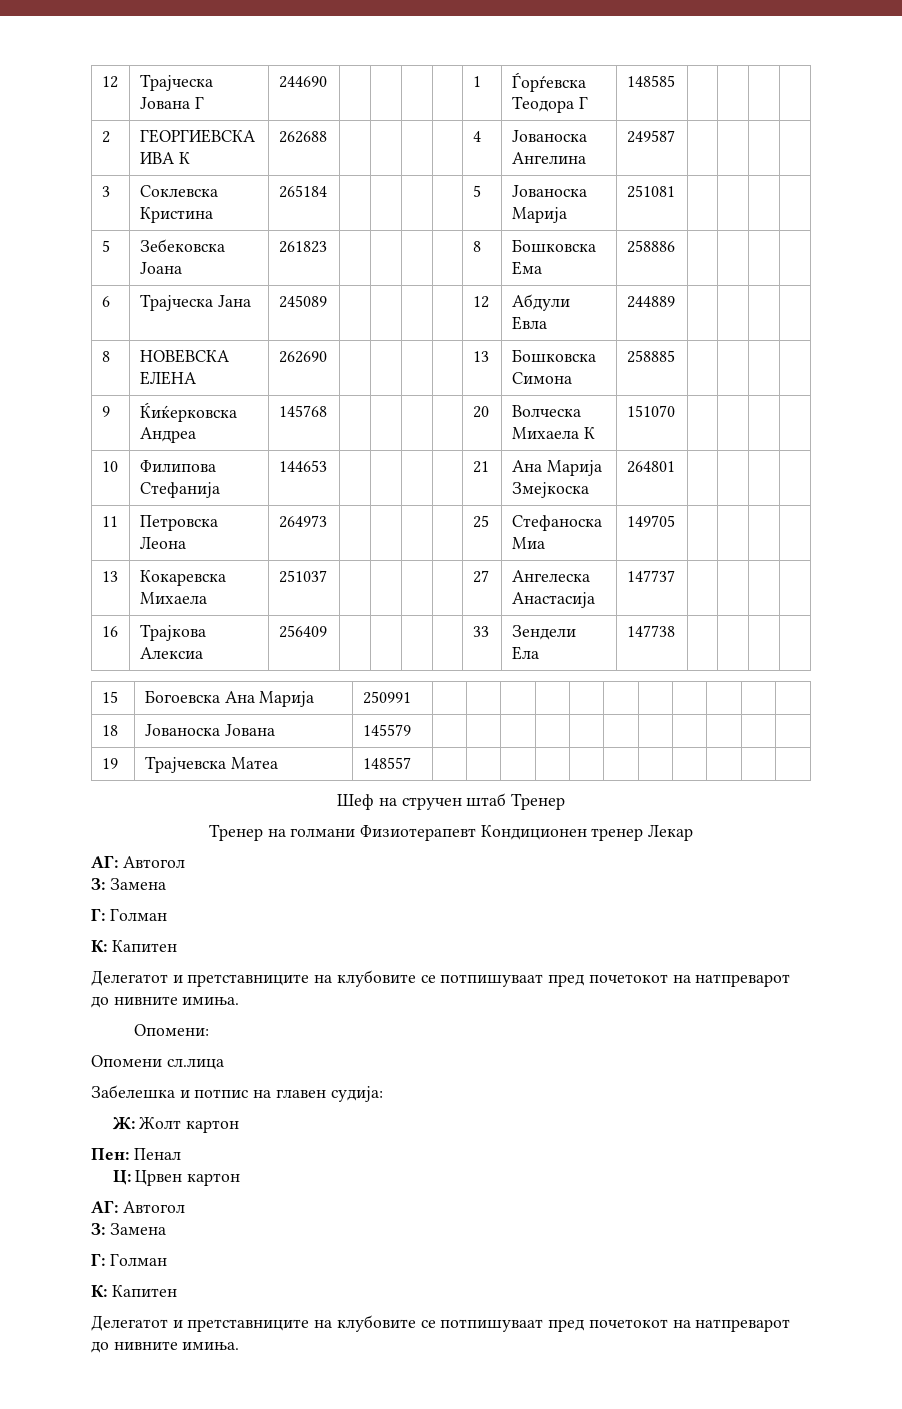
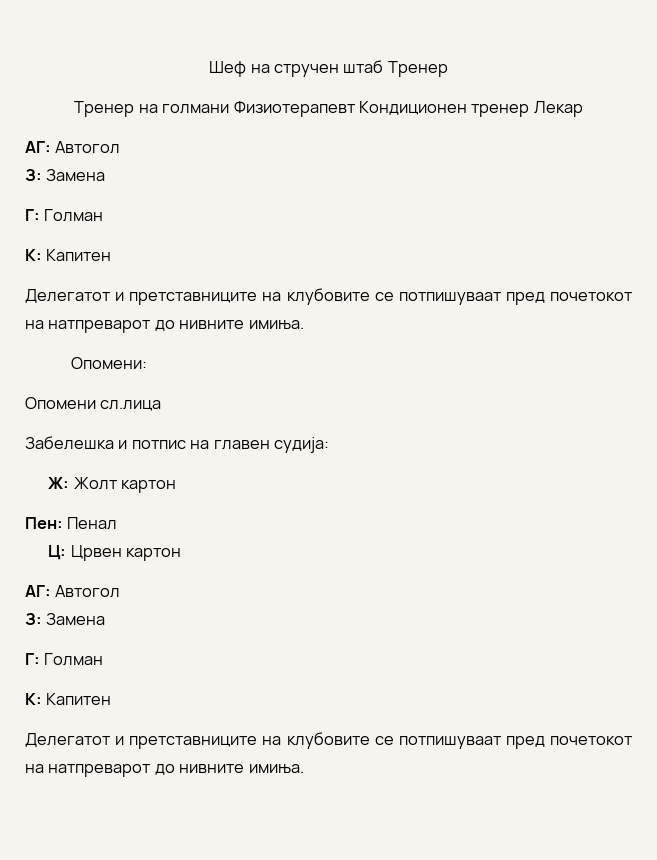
- 12 | Трајческа Јована Г | 244690 | | | | | 1 | Ѓорѓевска Теодора Г | 148585 | | | |
- 2 | ГЕОРГИЕВСКА ИВА К | 262688 | | | | | 4 | Јованоска Ангелина | 249587 | | | |
- 3 | Соклевска Кристина | 265184 | | | | | 5 | Јованоска Марија | 251081 | | | |
- 5 | Зебековска Јоана | 261823 | | | | | 8 | Бошковска Ема | 258886 | | | |
- 6 | Трајческа Јана | 245089 | | | | | 12 | Абдули Евла | 244889 | | | |
- 8 | НОВЕВСКА ЕЛЕНА | 262690 | | | | | 13 | Бошковска Симона | 258885 | | | |
- 9 | Ќиќерковска Андреа | 145768 | | | | | 20 | Волческа Михаела К | 151070 | | | |
- 10 | Филипова Стефанија | 144653 | | | | | 21 | Ана Марија Змејкоска | 264801 | | | |
- 11 | Петровска Леона | 264973 | | | | | 25 | Стефаноска Миа | 149705 | | | |
- 13 | Кокаревска Михаела | 251037 | | | | | 27 | Ангелеска Анастасија | 147737 | | | |
- 16 | Трајкова Алексиа | 256409 | | | | | 33 | Зендели Ела | 147738 | | | |
- 15 | Богоевска Ана Марија | 250991 | | | | | | | | | | |
- 18 | Јованоска Јована | 145579 | | | | | | | | | | |
- 19 | Трајчевска Матеа | 148557 | | | | | | | | | | |

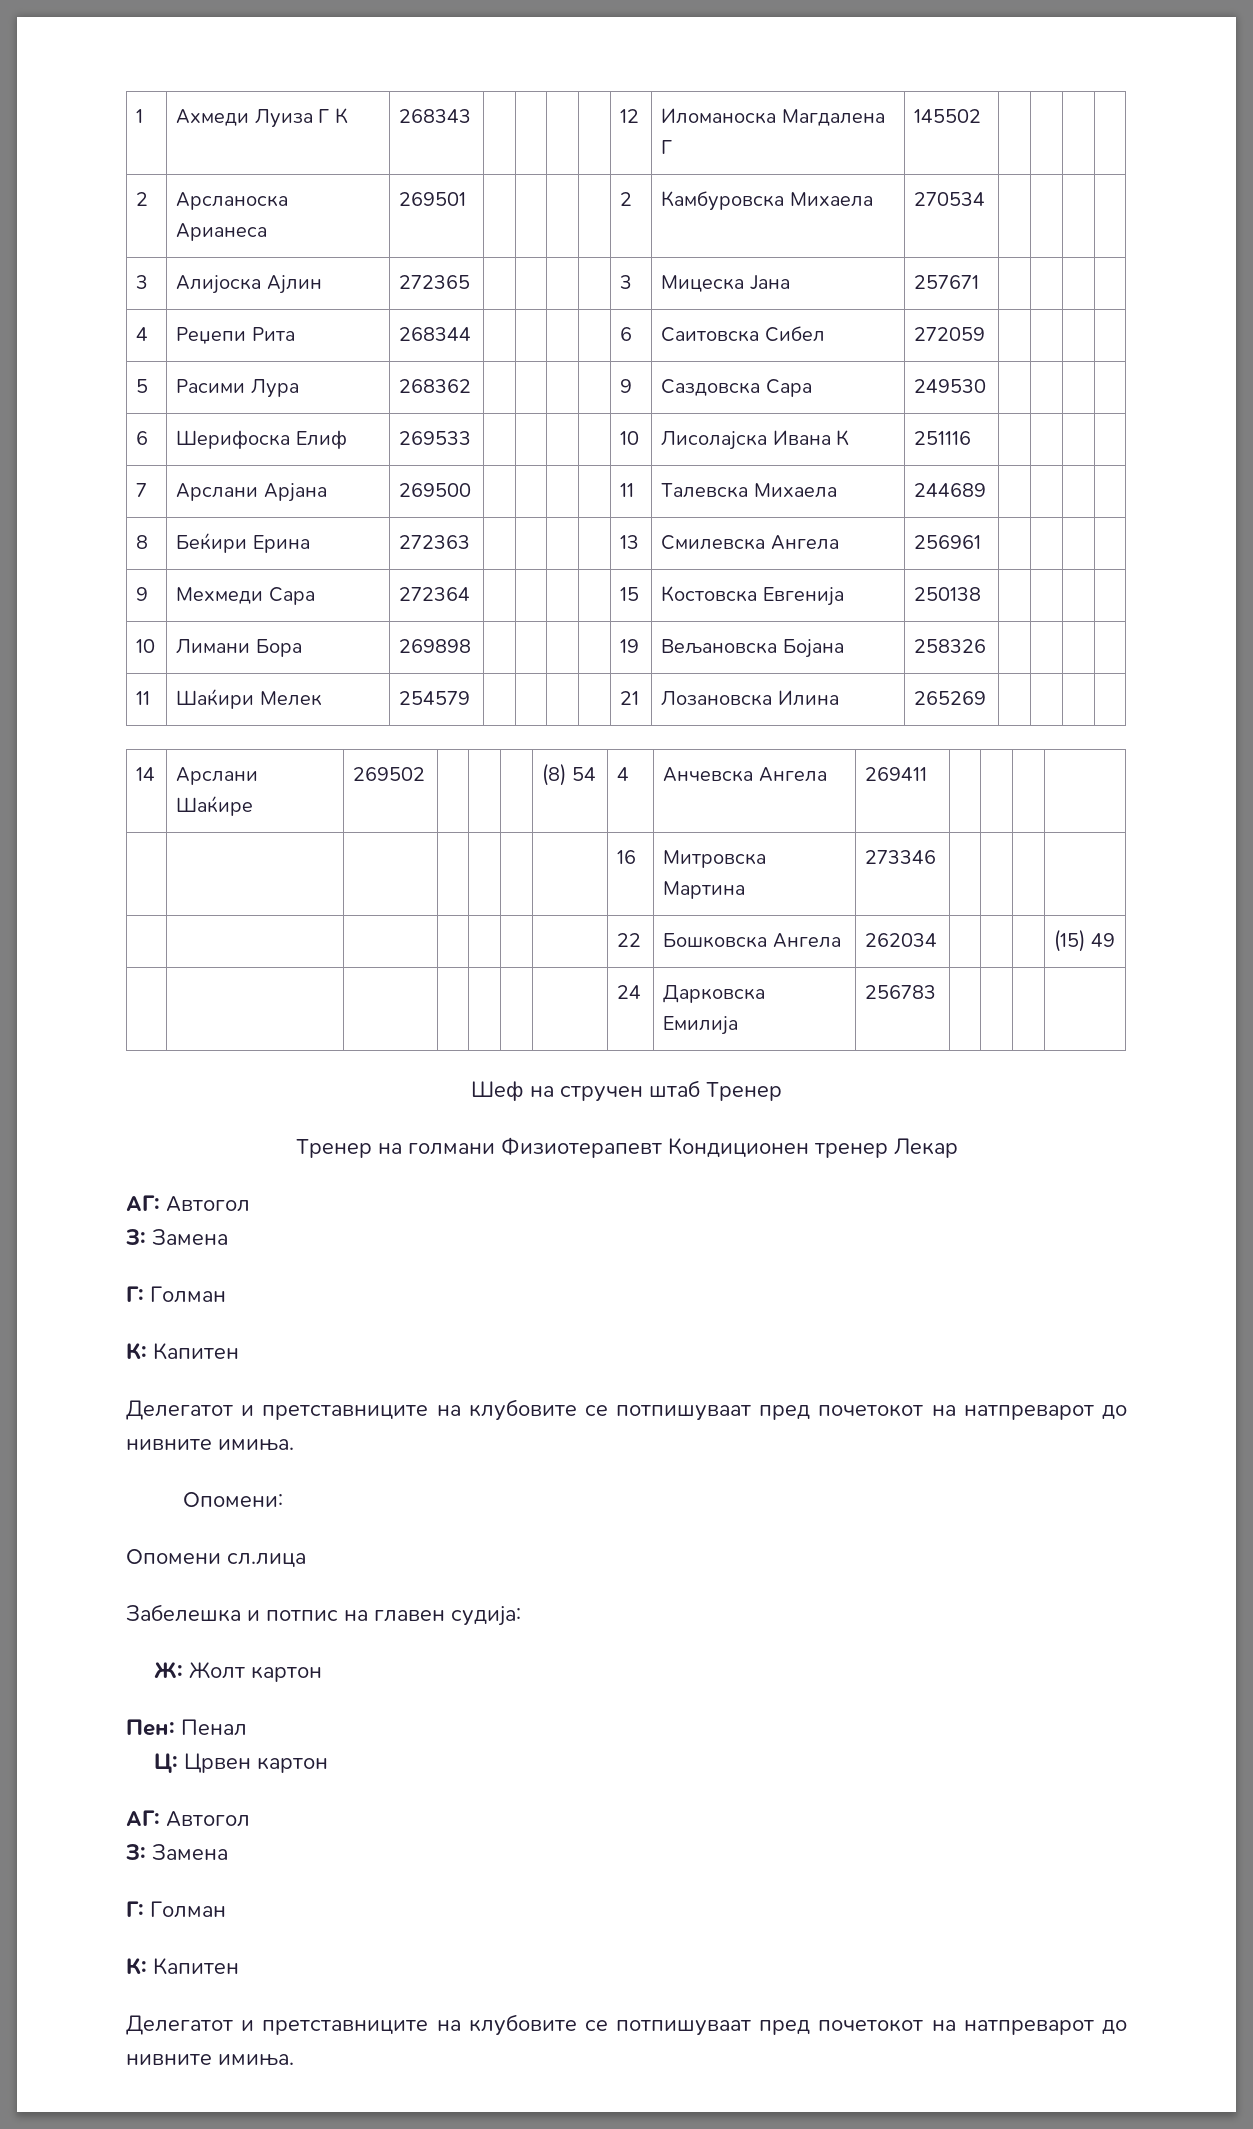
+ 1 | Ахмеди Луиза Г К | 268343 | | | | | 12 | Иломаноска Магдалена Г | 145502 | | | |
+ 2 | Арсланоска Арианеса | 269501 | | | | | 2 | Камбуровска Михаела | 270534 | | | |
+ 3 | Алијоска Ајлин | 272365 | | | | | 3 | Мицеска Јана | 257671 | | | |
+ 4 | Реџепи Рита | 268344 | | | | | 6 | Саитовска Сибел | 272059 | | | |
+ 5 | Расими Лура | 268362 | | | | | 9 | Саздовска Сара | 249530 | | | |
+ 6 | Шерифоска Елиф | 269533 | | | | | 10 | Лисолајска Ивана К | 251116 | | | |
+ 7 | Арслани Арјана | 269500 | | | | | 11 | Талевска Михаела | 244689 | | | |
+ 8 | Беќири Ерина | 272363 | | | | | 13 | Смилевска Ангела | 256961 | | | |
+ 9 | Мехмеди Сара | 272364 | | | | | 15 | Костовска Евгенија | 250138 | | | |
+ 10 | Лимани Бора | 269898 | | | | | 19 | Вељановска Бојана | 258326 | | | |
+ 11 | Шаќири Мелек | 254579 | | | | | 21 | Лозановска Илина | 265269 | | | |
+ 14 | Арслани Шаќире | 269502 | | | | (8) 54 | 4 | Анчевска Ангела | 269411 | | | |
+ | | | | | | | 16 | Митровска Мартина | 273346 | | | |
+ | | | | | | | 22 | Бошковска Ангела | 262034 | | | | (15) 49
+ | | | | | | | 24 | Дарковска Емилија | 256783 | | | |

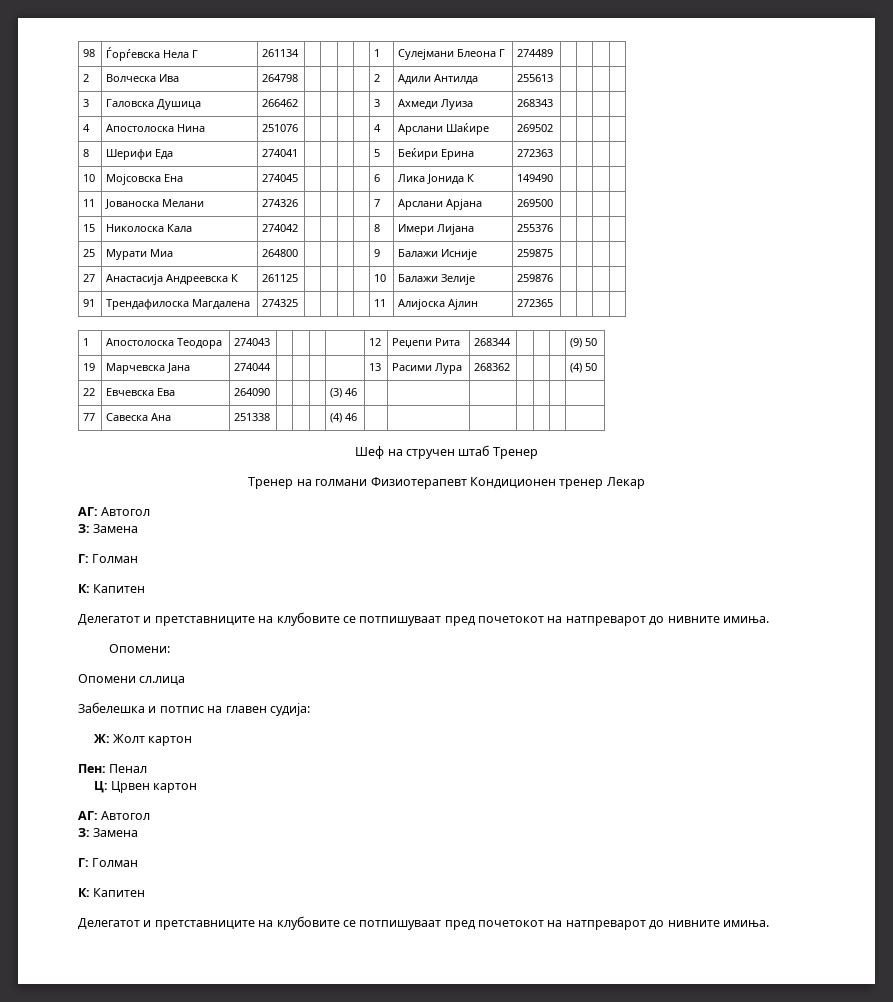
- 1 | Ахмеди Луиза Г К | 268343 | | | | | 12 | Иломаноска Магдалена Г | 145502 | | | |
- 2 | Арсланоска Арианеса | 269501 | | | | | 2 | Камбуровска Михаела | 270534 | | | |
- 3 | Алијоска Ајлин | 272365 | | | | | 3 | Мицеска Јана | 257671 | | | |
- 4 | Реџепи Рита | 268344 | | | | | 6 | Саитовска Сибел | 272059 | | | |
- 5 | Расими Лура | 268362 | | | | | 9 | Саздовска Сара | 249530 | | | |
- 6 | Шерифоска Елиф | 269533 | | | | | 10 | Лисолајска Ивана К | 251116 | | | |
- 7 | Арслани Арјана | 269500 | | | | | 11 | Талевска Михаела | 244689 | | | |
- 8 | Беќири Ерина | 272363 | | | | | 13 | Смилевска Ангела | 256961 | | | |
- 9 | Мехмеди Сара | 272364 | | | | | 15 | Костовска Евгенија | 250138 | | | |
- 10 | Лимани Бора | 269898 | | | | | 19 | Вељановска Бојана | 258326 | | | |
- 11 | Шаќири Мелек | 254579 | | | | | 21 | Лозановска Илина | 265269 | | | |
- 14 | Арслани Шаќире | 269502 | | | | (8) 54 | 4 | Анчевска Ангела | 269411 | | | |
- | | | | | | | 16 | Митровска Мартина | 273346 | | | |
- | | | | | | | 22 | Бошковска Ангела | 262034 | | | | (15) 49
- | | | | | | | 24 | Дарковска Емилија | 256783 | | | |
+ 98 | Ѓорѓевска Нела Г | 261134 | | | | | 1 | Сулејмани Блеона Г | 274489 | | | |
+ 2 | Волческа Ива | 264798 | | | | | 2 | Адили Антилда | 255613 | | | |
+ 3 | Галовска Душица | 266462 | | | | | 3 | Ахмеди Луиза | 268343 | | | |
+ 4 | Апостолоска Нина | 251076 | | | | | 4 | Арслани Шаќире | 269502 | | | |
+ 8 | Шерифи Еда | 274041 | | | | | 5 | Беќири Ерина | 272363 | | | |
+ 10 | Мојсовска Ена | 274045 | | | | | 6 | Лика Јонида К | 149490 | | | |
+ 11 | Јованоска Мелани | 274326 | | | | | 7 | Арслани Арјана | 269500 | | | |
+ 15 | Николоска Кала | 274042 | | | | | 8 | Имери Лијана | 255376 | | | |
+ 25 | Мурати Миа | 264800 | | | | | 9 | Балажи Исније | 259875 | | | |
+ 27 | Анастасија Андреевска К | 261125 | | | | | 10 | Балажи Зелије | 259876 | | | |
+ 91 | Трендафилоска Магдалена | 274325 | | | | | 11 | Алијоска Ајлин | 272365 | | | |
+ 1 | Апостолоска Теодора | 274043 | | | | | 12 | Реџепи Рита | 268344 | | | | (9) 50
+ 19 | Марчевска Јана | 274044 | | | | | 13 | Расими Лура | 268362 | | | | (4) 50
+ 22 | Евчевска Ева | 264090 | | | | (3) 46 | | | | | | |
+ 77 | Савеска Ана | 251338 | | | | (4) 46 | | | | | | |

